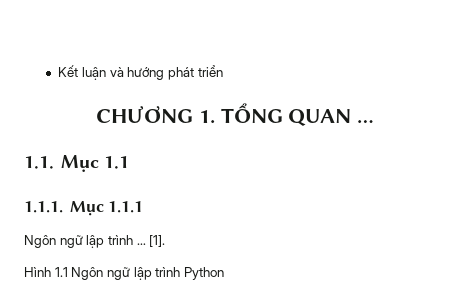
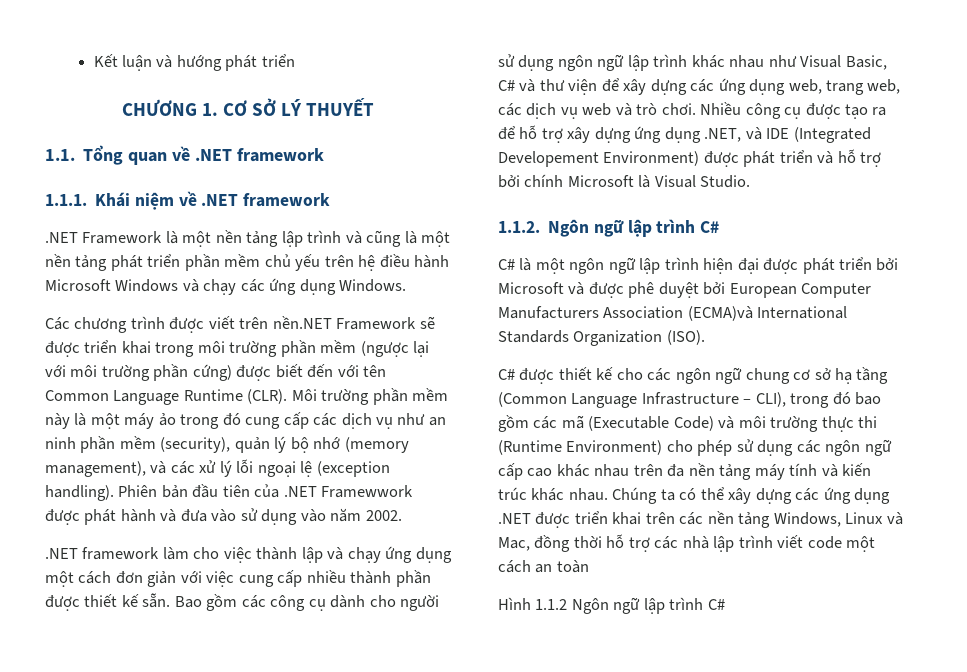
- CHƯƠNG 1. TỔNG QUAN …
- 1.1. Mục 1.1
- 1.1.1. Mục 1.1.1
- Ngôn ngữ lập trình … [1].
+ CHƯƠNG 1. CƠ SỞ LÝ THUYẾT
+ 1.1. Tổng quan về .NET framework
+ 1.1.1. Khái niệm về .NET framework
+ .NET Framework là một nền tảng lập trình và cũng là một nền tảng phát triển phần mềm chủ yếu trên hệ điều hành Microsoft Windows và chạy các ứng dụng Windows.
+ Các chương trình được viết trên nền.NET Framework sẽ được triển khai trong môi trường phần mềm (ngược lại với môi trường phần cứng) được biết đến với tên Common Language Runtime (CLR). Môi trường phần mềm này là một máy ảo trong đó cung cấp các dịch vụ như an ninh phần mềm (security), quản lý bộ nhớ (memory management), và các xử lý lỗi ngoại lệ (exception handling). Phiên bản đầu tiên của .NET Framewwork được phát hành và đưa vào sử dụng vào năm 2002.
+ .NET framework làm cho việc thành lập và chạy ứng dụng một cách đơn giản với việc cung cấp nhiều thành phần được thiết kế sẵn. Bao gồm các công cụ dành cho người sử dụng ngôn ngữ lập trình khác nhau như Visual Basic, C# và thư viện để xây dựng các ứng dụng web, trang web, các dịch vụ web và trò chơi. Nhiều công cụ được tạo ra để hỗ trợ xây dựng ứng dụng .NET, và IDE (Integrated Developement Environment) được phát triển và hỗ trợ bởi chính Microsoft là Visual Studio.
+ 1.1.2. Ngôn ngữ lập trình C#
+ C# là một ngôn ngữ lập trình hiện đại được phát triển bởi Microsoft và được phê duyệt bởi European Computer Manufacturers Association (ECMA)và International Standards Organization (ISO).
+ C# được thiết kế cho các ngôn ngữ chung cơ sở hạ tầng (Common Language Infrastructure – CLI), trong đó bao gồm các mã (Executable Code) và môi trường thực thi (Runtime Environment) cho phép sử dụng các ngôn ngữ cấp cao khác nhau trên đa nền tảng máy tính và kiến trúc khác nhau. Chúng ta có thể xây dựng các ứng dụng .NET được triển khai trên các nền tảng Windows, Linux và Mac, đồng thời hỗ trợ các nhà lập trình viết code một cách an toàn
- Hình 1.1 Ngôn ngữ lập trình Python
+ Hình 1.1.2 Ngôn ngữ lập trình C#

